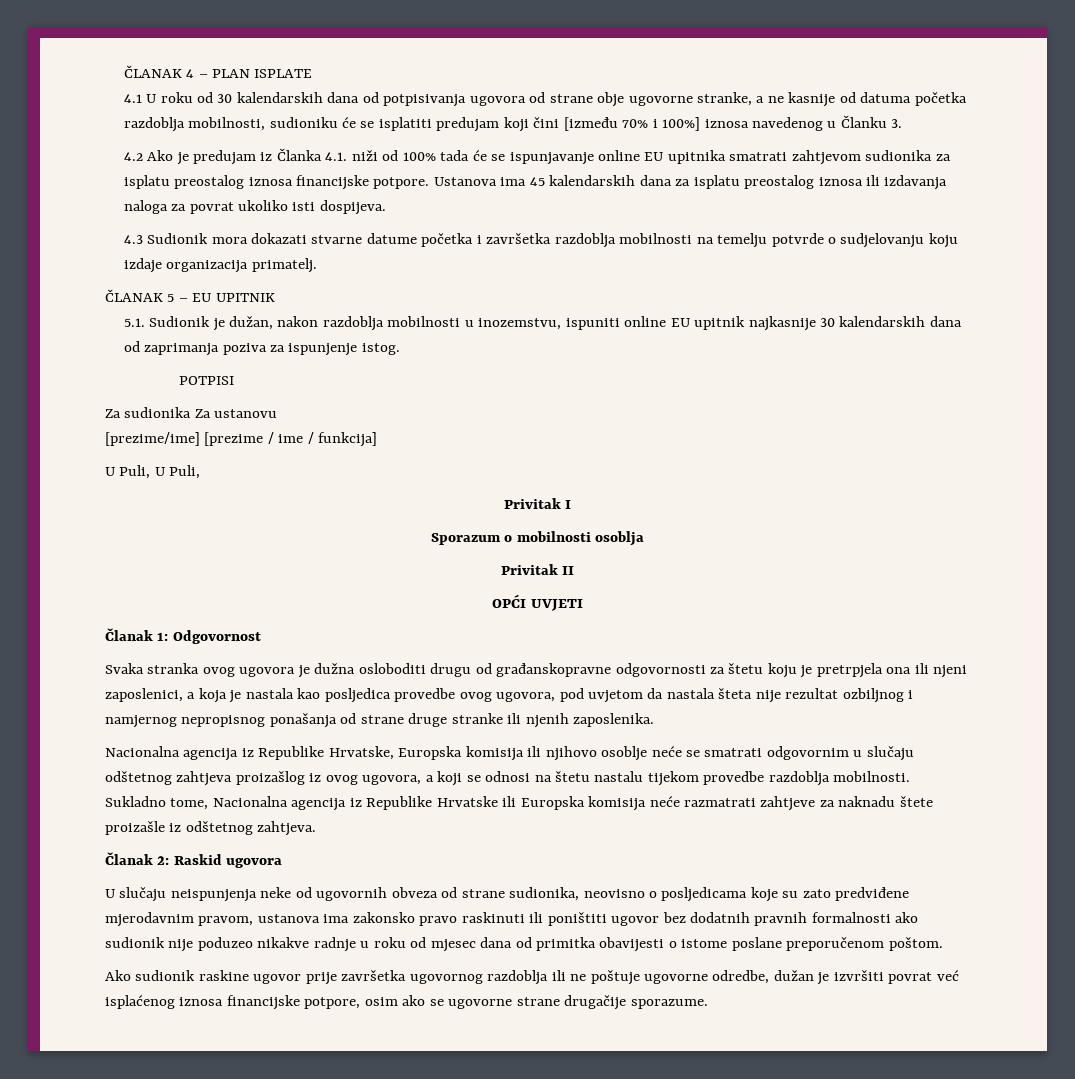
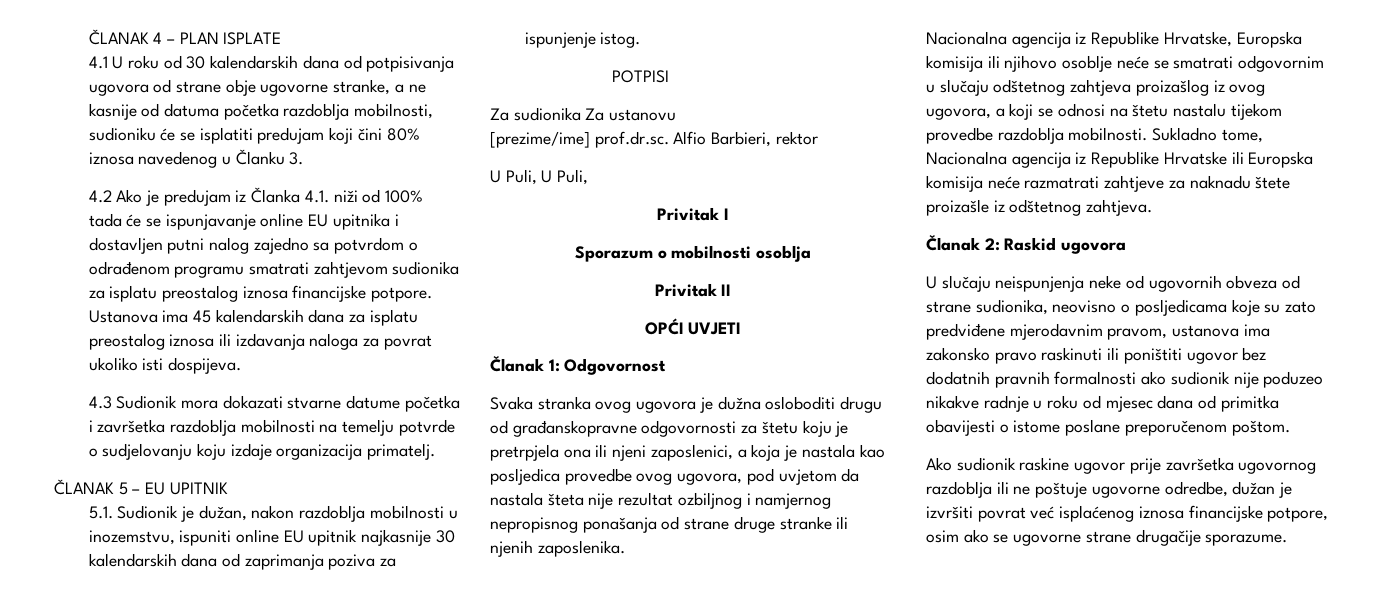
- 4.1 U roku od 30 kalendarskih dana od potpisivanja ugovora od strane obje ugovorne stranke, a ne kasnije od datuma početka razdoblja mobilnosti, sudioniku će se isplatiti predujam koji čini [između 70% i 100%] iznosa navedenog u Članku 3.
+ 4.1 U roku od 30 kalendarskih dana od potpisivanja ugovora od strane obje ugovorne stranke, a ne kasnije od datuma početka razdoblja mobilnosti, sudioniku će se isplatiti predujam koji čini 80% iznosa navedenog u Članku 3.
- 4.2 Ako je predujam iz Članka 4.1. niži od 100% tada će se ispunjavanje online EU upitnika smatrati zahtjevom sudionika za isplatu preostalog iznosa financijske potpore.
+ 4.2 Ako je predujam iz Članka 4.1. niži od 100% tada će se ispunjavanje online EU upitnika i dostavljen putni nalog zajedno sa potvrdom o odrađenom programu smatrati zahtjevom sudionika za isplatu preostalog iznosa financijske potpore.
- [prezime/ime] [prezime / ime / funkcija]
+ [prezime/ime] prof.dr.sc. Alfio Barbieri, rektor

